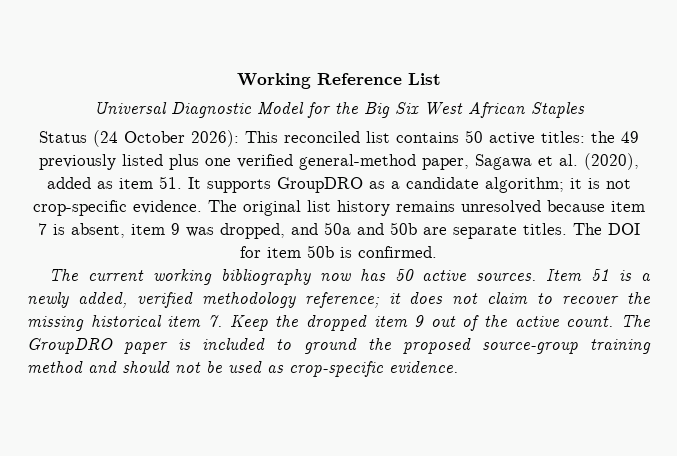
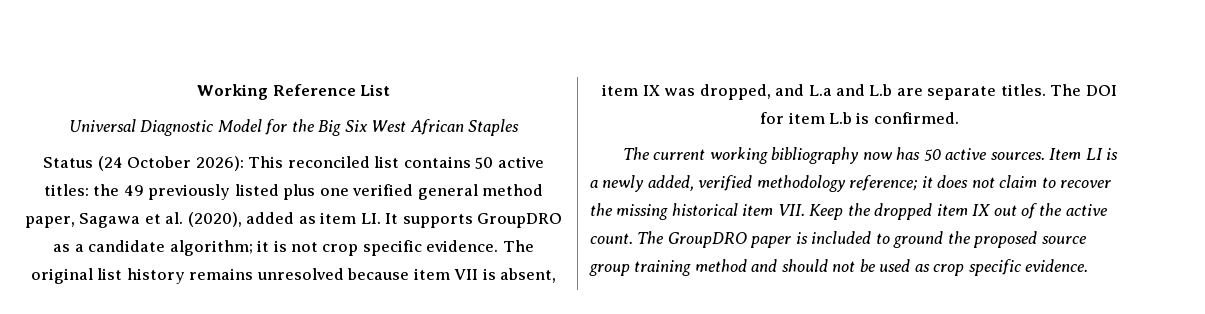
- Status (24 October 2026): This reconciled list contains 50 active titles: the 49 previously listed plus one verified general-method paper, Sagawa et al. (2020), added as item 51. It supports GroupDRO as a candidate algorithm; it is not crop-specific evidence.
+ Status (24 October 2026): This reconciled list contains 50 active titles: the 49 previously listed plus one verified general method paper, Sagawa et al. (2020), added as item LI. It supports GroupDRO as a candidate algorithm; it is not crop specific evidence.
- The original list history remains unresolved because item 7 is absent, item 9 was dropped, and 50a and 50b are separate titles.
+ The original list history remains unresolved because item VII is absent, item IX was dropped, and L.a and L.b are separate titles.
- The DOI for item 50b is confirmed.
+ The DOI for item L.b is confirmed.
- Item 51 is a newly added, verified methodology reference; it does not claim to recover the missing historical item 7. Keep the dropped item 9 out of the active count.
+ Item LI is a newly added, verified methodology reference; it does not claim to recover the missing historical item VII. Keep the dropped item IX out of the active count.
- The GroupDRO paper is included to ground the proposed source-group training method and should not be used as crop-specific evidence.
+ The GroupDRO paper is included to ground the proposed source group training method and should not be used as crop specific evidence.

